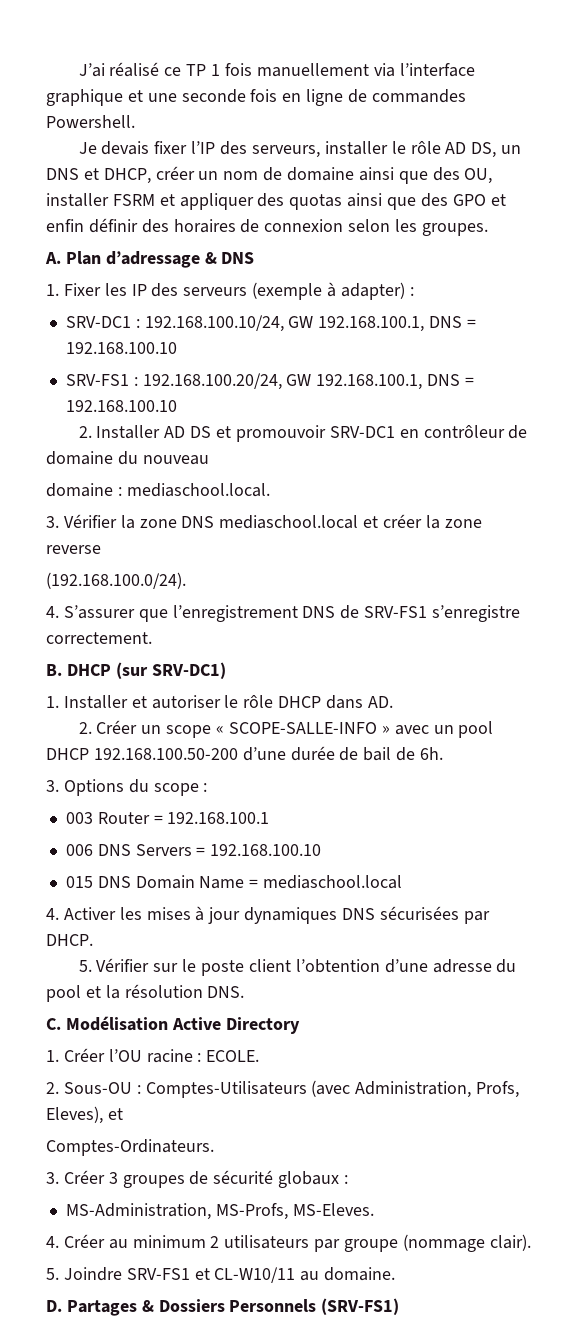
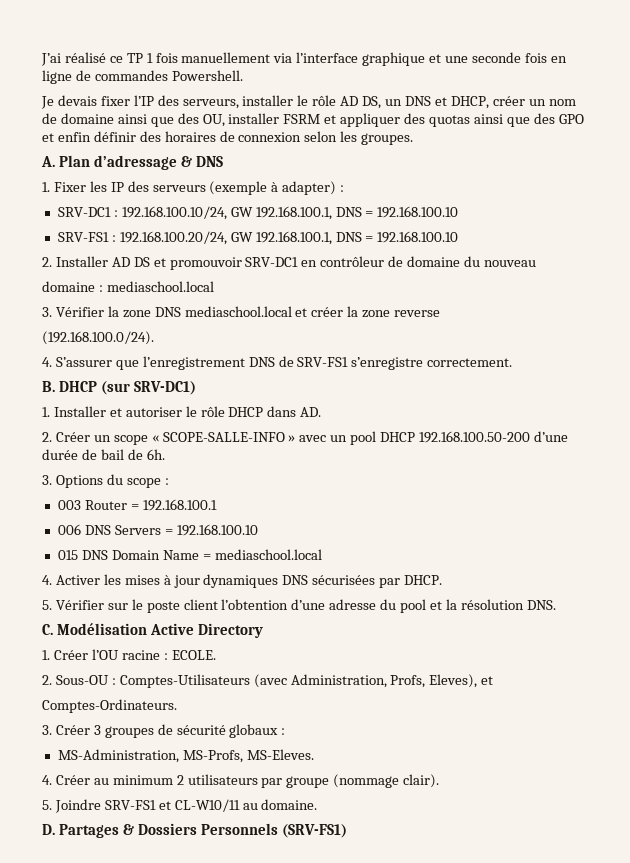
- domaine : mediaschool.local.
+ domaine : mediaschool.local

